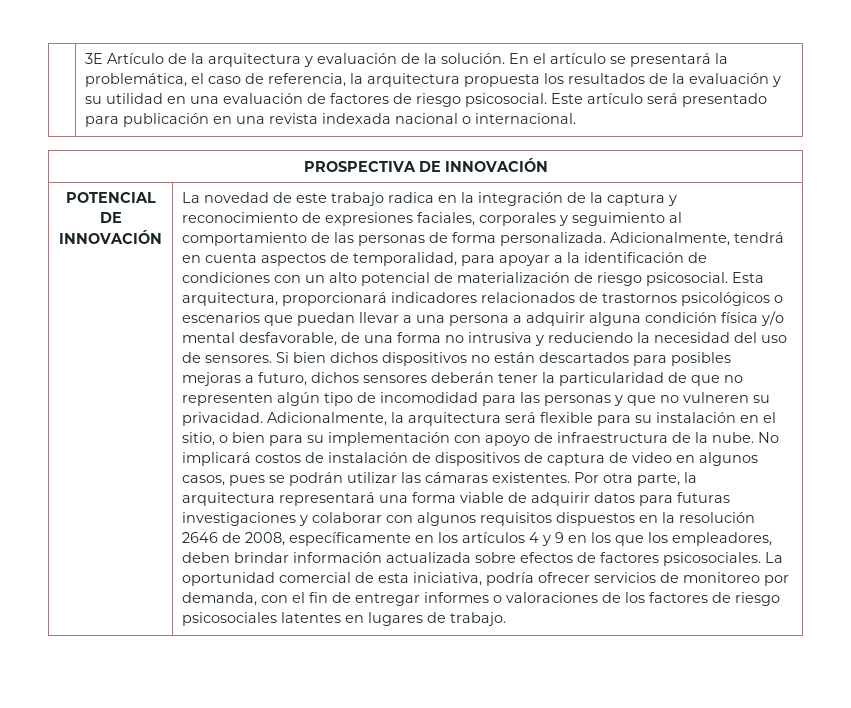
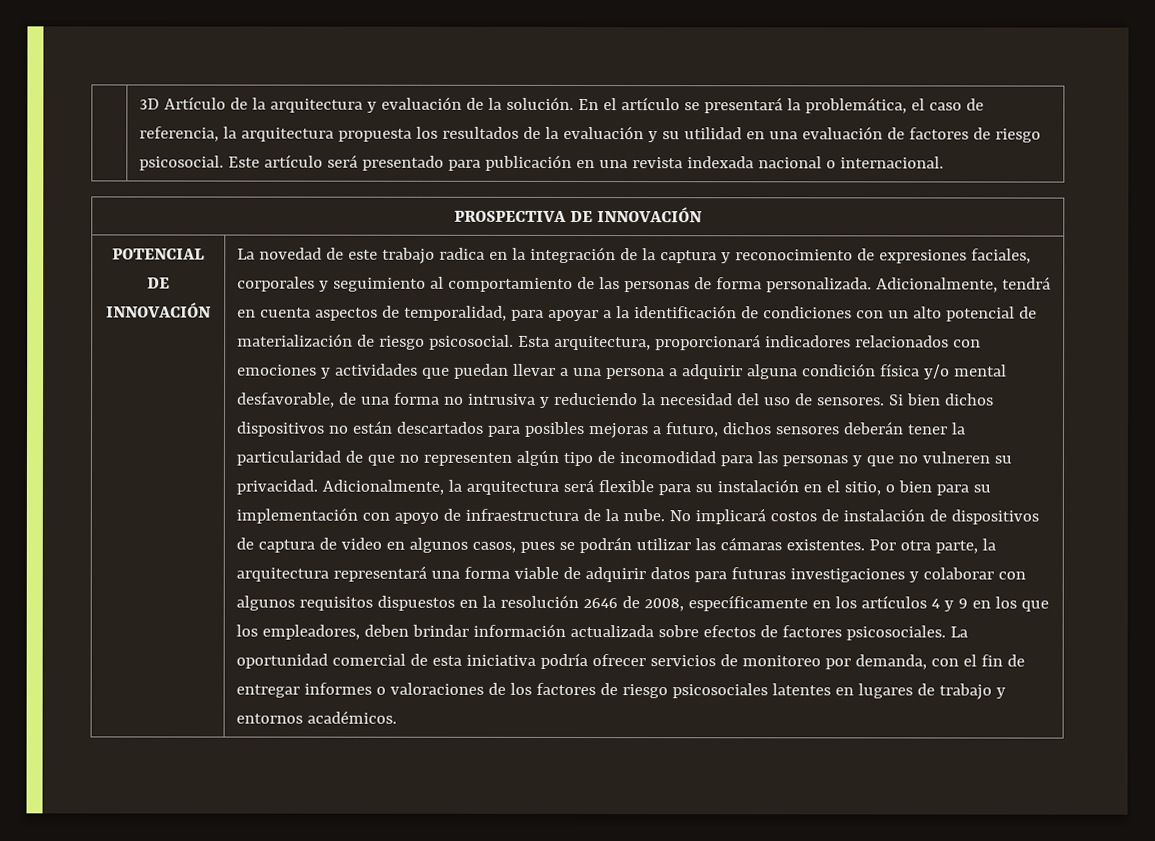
- 3E Artículo de la arquitectura y evaluación de la solución.
+ 3D Artículo de la arquitectura y evaluación de la solución.
- Esta arquitectura, proporcionará indicadores relacionados de trastornos psicológicos o escenarios que puedan llevar a una persona a adquirir alguna condición física y/o mental desfavorable, de una forma no intrusiva y reduciendo la necesidad del uso de sensores.
+ Esta arquitectura, proporcionará indicadores relacionados con emociones y actividades que puedan llevar a una persona a adquirir alguna condición física y/o mental desfavorable, de una forma no intrusiva y reduciendo la necesidad del uso de sensores.
- La oportunidad comercial de esta iniciativa, podría ofrecer servicios de monitoreo por demanda, con el fin de entregar informes o valoraciones de los factores de riesgo psicosociales latentes en lugares de trabajo.
+ La oportunidad comercial de esta iniciativa podría ofrecer servicios de monitoreo por demanda, con el fin de entregar informes o valoraciones de los factores de riesgo psicosociales latentes en lugares de trabajo y entornos académicos.

